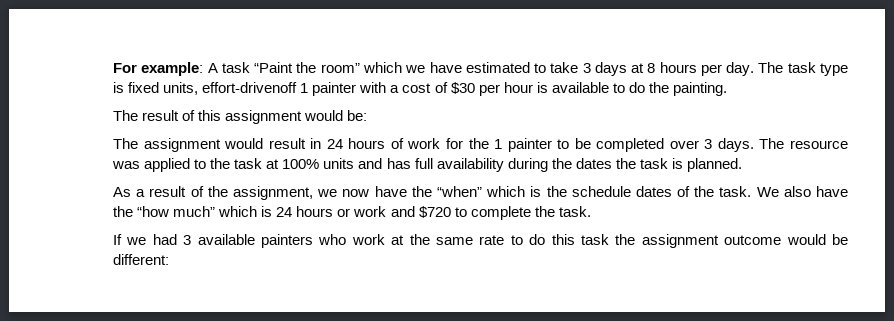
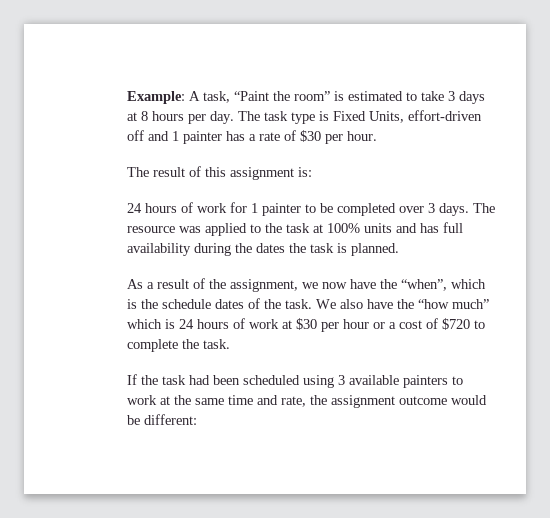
- For example: A task “Paint the room” which we have estimated to take 3 days at 8 hours per day.
+ Example: A task, “Paint the room” is estimated to take 3 days at 8 hours per day.
- The task type is fixed units, effort-drivenoff 1 painter with a cost of $30 per hour is available to do the painting.
+ The task type is Fixed Units, effort-driven off and 1 painter has a rate of $30 per hour.
- The result of this assignment would be:
- The assignment would result in 24 hours of work for the 1 painter to be completed over 3 days.
+ The result of this assignment is:
+ 24 hours of work for 1 painter to be completed over 3 days.
- As a result of the assignment, we now have the “when” which is the schedule dates of the task.
+ As a result of the assignment, we now have the “when”, which is the schedule dates of the task.
- We also have the “how much” which is 24 hours or work and $720 to complete the task.
+ We also have the “how much” which is 24 hours of work at $30 per hour or a cost of $720 to complete the task.
- If we had 3 available painters who work at the same rate to do this task the assignment outcome would be different:
+ If the task had been scheduled using 3 available painters to work at the same time and rate, the assignment outcome would be different:

